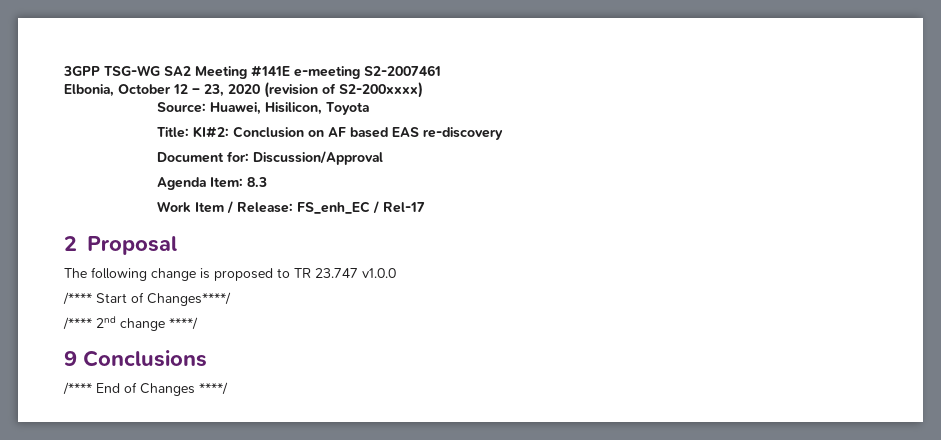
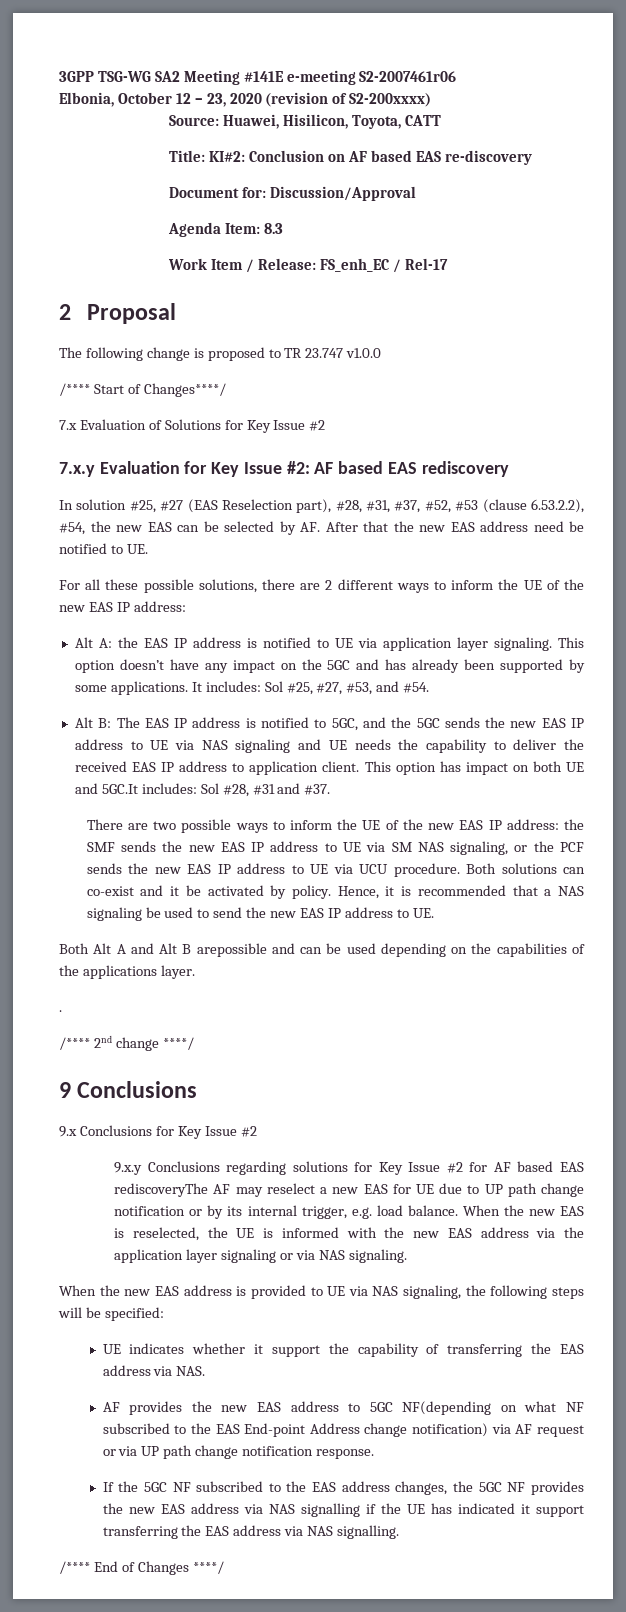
- 3GPP TSG-WG SA2 Meeting #141E e-meeting S2-2007461
+ 3GPP TSG-WG SA2 Meeting #141E e-meeting S2-2007461r06
- Source: Huawei, Hisilicon, Toyota
+ Source: Huawei, Hisilicon, Toyota, CATT
+ 7.x Evaluation of Solutions for Key Issue #2
+ 7.x.y Evaluation for Key Issue #2: AF based EAS rediscovery
+ In solution #25, #27 (EAS Reselection part), #28, #31, #37, #52, #53 (clause 6.53.2.2), #54, the new EAS can be selected by AF. After that the new EAS address need be notified to UE.
+ For all these possible solutions, there are 2 different ways to inform the UE of the new EAS IP address:
+ Alt A: the EAS IP address is notified to UE via application layer signaling. This option doesn’t have any impact on the 5GC and has already been supported by some applications. It includes: Sol #25, #27, #53, and #54.
+ Alt B: The EAS IP address is notified to 5GC, and the 5GC sends the new EAS IP address to UE via NAS signaling and UE needs the capability to deliver the received EAS IP address to application client. This option has impact on both UE and 5GC.It includes: Sol #28, #31 and #37.
+ There are two possible ways to inform the UE of the new EAS IP address: the SMF sends the new EAS IP address to UE via SM NAS signaling, or the PCF sends the new EAS IP address to UE via UCU procedure. Both solutions can co-exist and it be activated by policy. Hence, it is recommended that a NAS signaling be used to send the new EAS IP address to UE.
+ Both Alt A and Alt B arepossible and can be used depending on the capabilities of the applications layer.
+ .
+ 9.x Conclusions for Key Issue #2
+ 9.x.y Conclusions regarding solutions for Key Issue #2 for AF based EAS rediscoveryThe AF may reselect a new EAS for UE due to UP path change notification or by its internal trigger, e.g. load balance. When the new EAS is reselected, the UE is informed with the new EAS address via the application layer signaling or via NAS signaling.
+ When the new EAS address is provided to UE via NAS signaling, the following steps will be specified:
+ UE indicates whether it support the capability of transferring the EAS address via NAS.
+ AF provides the new EAS address to 5GC NF(depending on what NF subscribed to the EAS End-point Address change notification) via AF request or via UP path change notification response.
+ If the 5GC NF subscribed to the EAS address changes, the 5GC NF provides the new EAS address via NAS signalling if the UE has indicated it support transferring the EAS address via NAS signalling.

